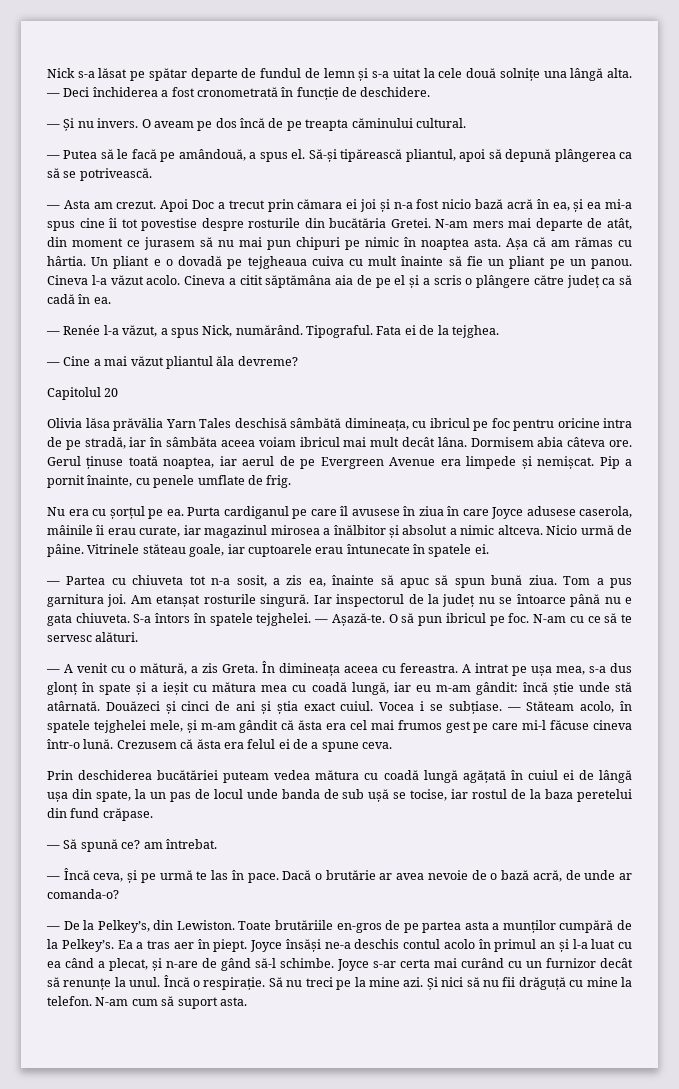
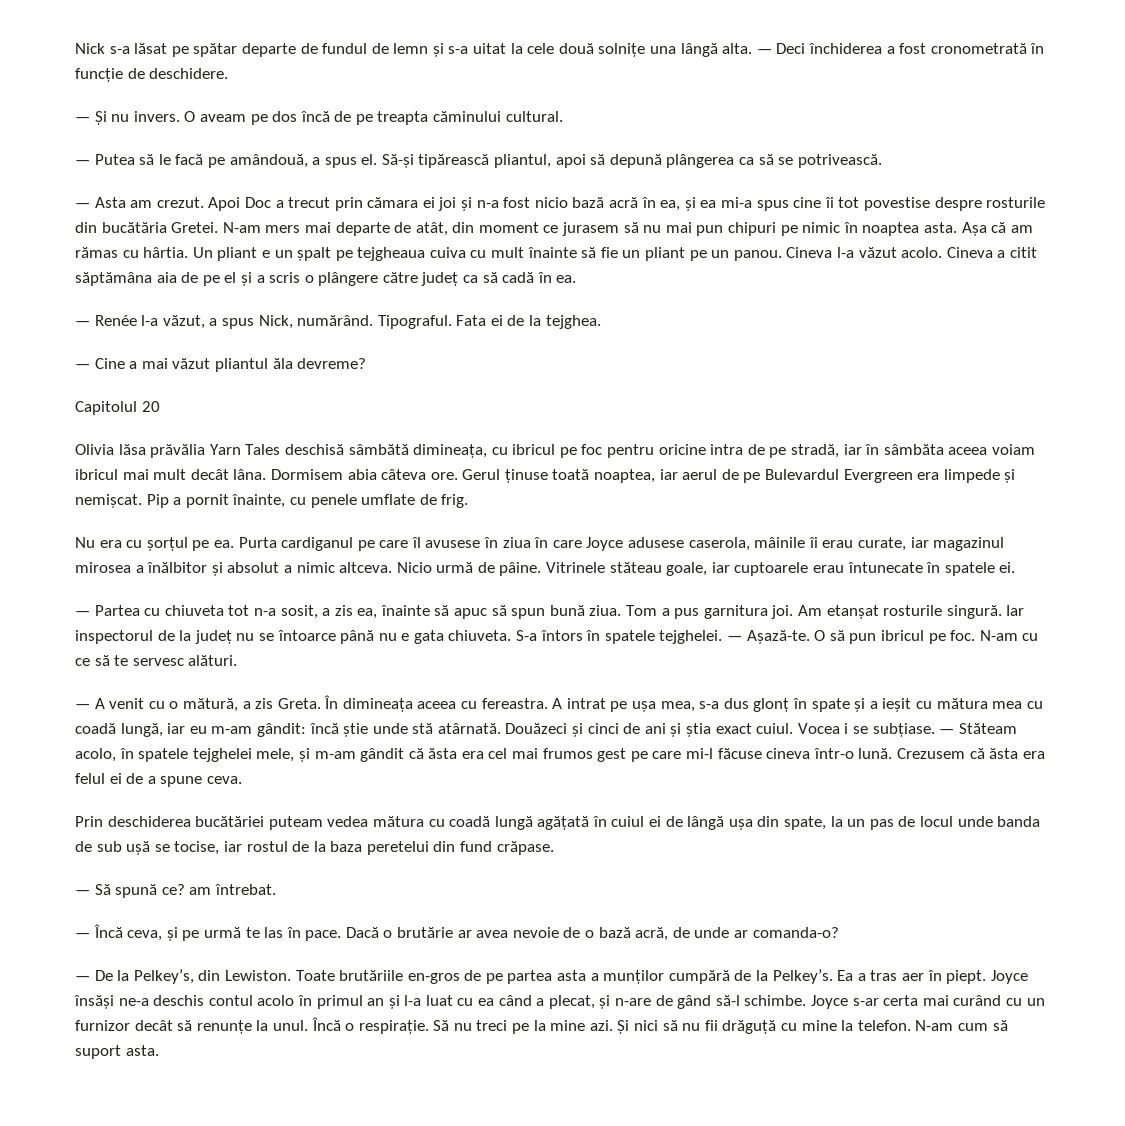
- Un pliant e o dovadă pe tejgheaua cuiva cu mult înainte să fie un pliant pe un panou.
+ Un pliant e un șpalt pe tejgheaua cuiva cu mult înainte să fie un pliant pe un panou.
- Gerul ținuse toată noaptea, iar aerul de pe Evergreen Avenue era limpede și nemișcat.
+ Gerul ținuse toată noaptea, iar aerul de pe Bulevardul Evergreen era limpede și nemișcat.

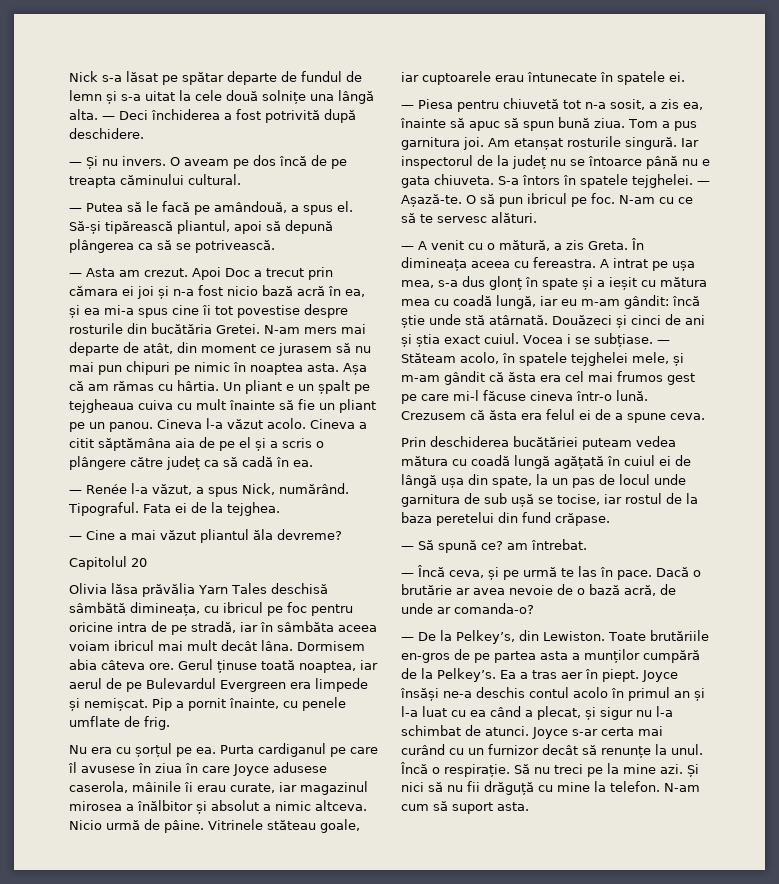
- — Deci închiderea a fost cronometrată în funcție de deschidere.
+ — Deci închiderea a fost potrivită după deschidere.
- — Partea cu chiuveta tot n-a sosit, a zis ea, înainte să apuc să spun bună ziua.
+ — Piesa pentru chiuvetă tot n-a sosit, a zis ea, înainte să apuc să spun bună ziua.
- Prin deschiderea bucătăriei puteam vedea mătura cu coadă lungă agățată în cuiul ei de lângă ușa din spate, la un pas de locul unde banda de sub ușă se tocise, iar rostul de la baza peretelui din fund crăpase.
+ Prin deschiderea bucătăriei puteam vedea mătura cu coadă lungă agățată în cuiul ei de lângă ușa din spate, la un pas de locul unde garnitura de sub ușă se tocise, iar rostul de la baza peretelui din fund crăpase.
- Joyce însăși ne-a deschis contul acolo în primul an și l-a luat cu ea când a plecat, și n-are de gând să-l schimbe.
+ Joyce însăși ne-a deschis contul acolo în primul an și l-a luat cu ea când a plecat, și sigur nu l-a schimbat de atunci.

